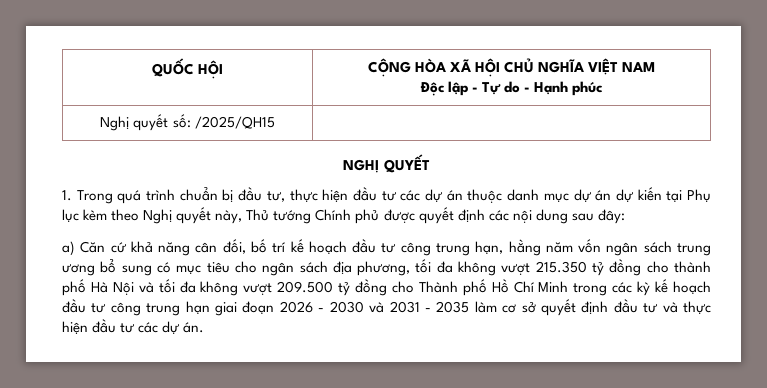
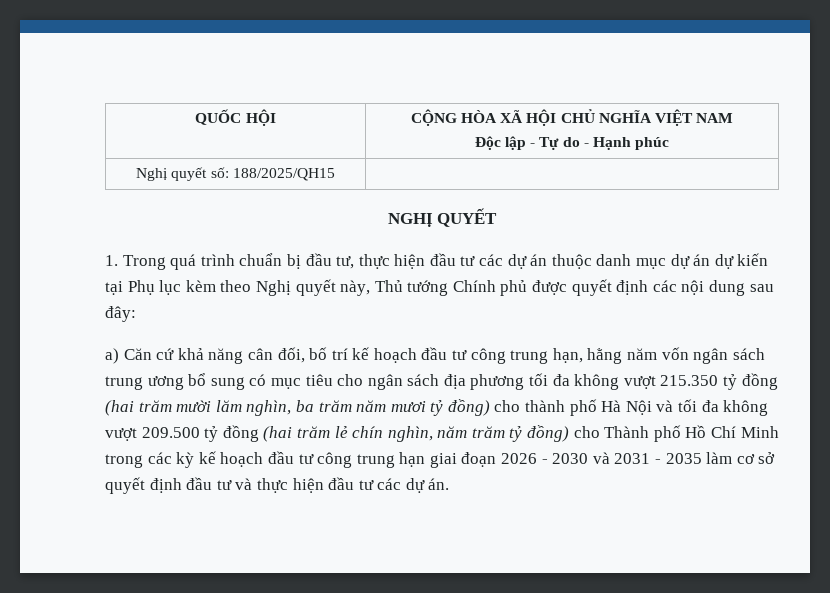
- Nghị quyết số: /2025/QH15 |
+ Nghị quyết số: 188/2025/QH15 |
- a) Căn cứ khả năng cân đối, bố trí kế hoạch đầu tư công trung hạn, hằng năm vốn ngân sách trung ương bổ sung có mục tiêu cho ngân sách địa phương, tối đa không vượt 215.350 tỷ đồng cho thành phố Hà Nội và tối đa không vượt 209.500 tỷ đồng cho Thành phố Hồ Chí Minh trong các kỳ kế hoạch đầu tư công trung hạn giai đoạn 2026 - 2030 và 2031 - 2035 làm cơ sở quyết định đầu tư và thực hiện đầu tư các dự án.
+ a) Căn cứ khả năng cân đối, bố trí kế hoạch đầu tư công trung hạn, hằng năm vốn ngân sách trung ương bổ sung có mục tiêu cho ngân sách địa phương tối đa không vượt 215.350 tỷ đồng (hai trăm mười lăm nghìn, ba trăm năm mươi tỷ đồng) cho thành phố Hà Nội và tối đa không vượt 209.500 tỷ đồng (hai trăm lẻ chín nghìn, năm trăm tỷ đồng) cho Thành phố Hồ Chí Minh trong các kỳ kế hoạch đầu tư công trung hạn giai đoạn 2026 - 2030 và 2031 - 2035 làm cơ sở quyết định đầu tư và thực hiện đầu tư các dự án.

